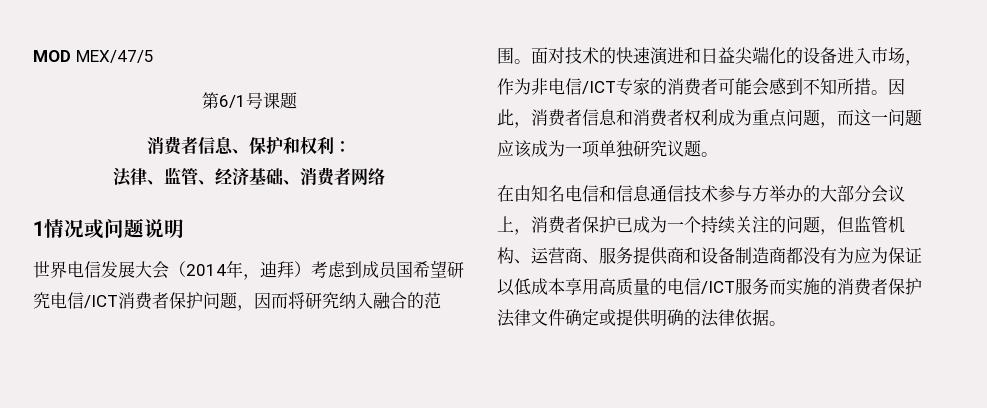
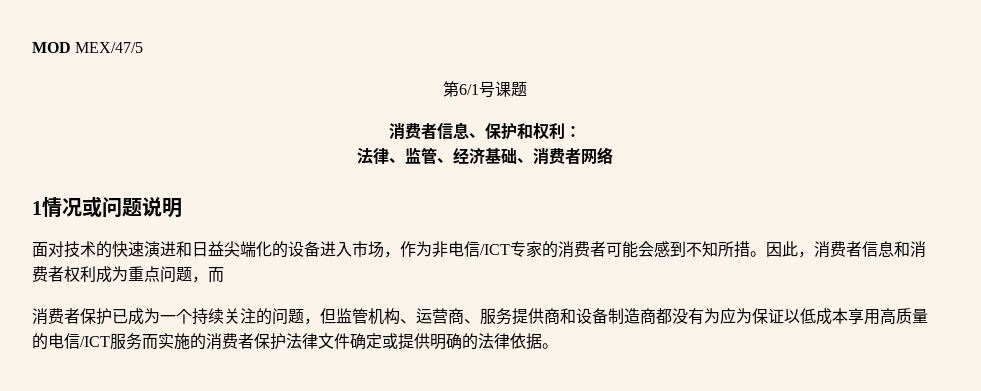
- 世界电信发展大会（2014年，迪拜）考虑到成员国希望研究电信/ICT消费者保护问题，因而将研究纳入融合的范围。
- 因此，消费者信息和消费者权利成为重点问题，而这一问题应该成为一项单独研究议题。
- 在由知名电信和信息通信技术参与方举办的大部分会议上，消费者保护已成为一个持续关注的问题，但监管机构、运营商、服务提供商和设备制造商都没有为应为保证以低成本享用高质量的电信/ICT服务而实施的消费者保护法律文件确定或提供明确的法律依据。
+ 因此，消费者信息和消费者权利成为重点问题，而
+ 消费者保护已成为一个持续关注的问题，但监管机构、运营商、服务提供商和设备制造商都没有为应为保证以低成本享用高质量的电信/ICT服务而实施的消费者保护法律文件确定或提供明确的法律依据。

